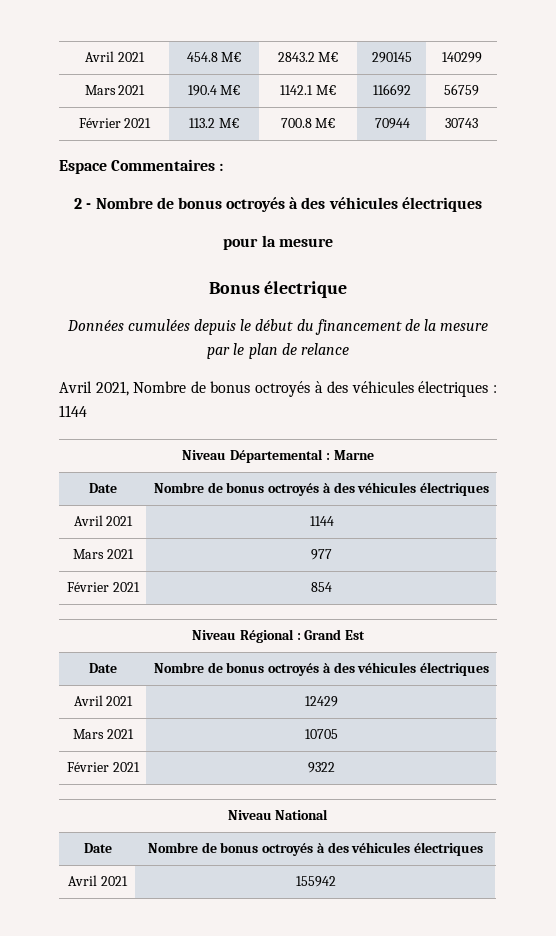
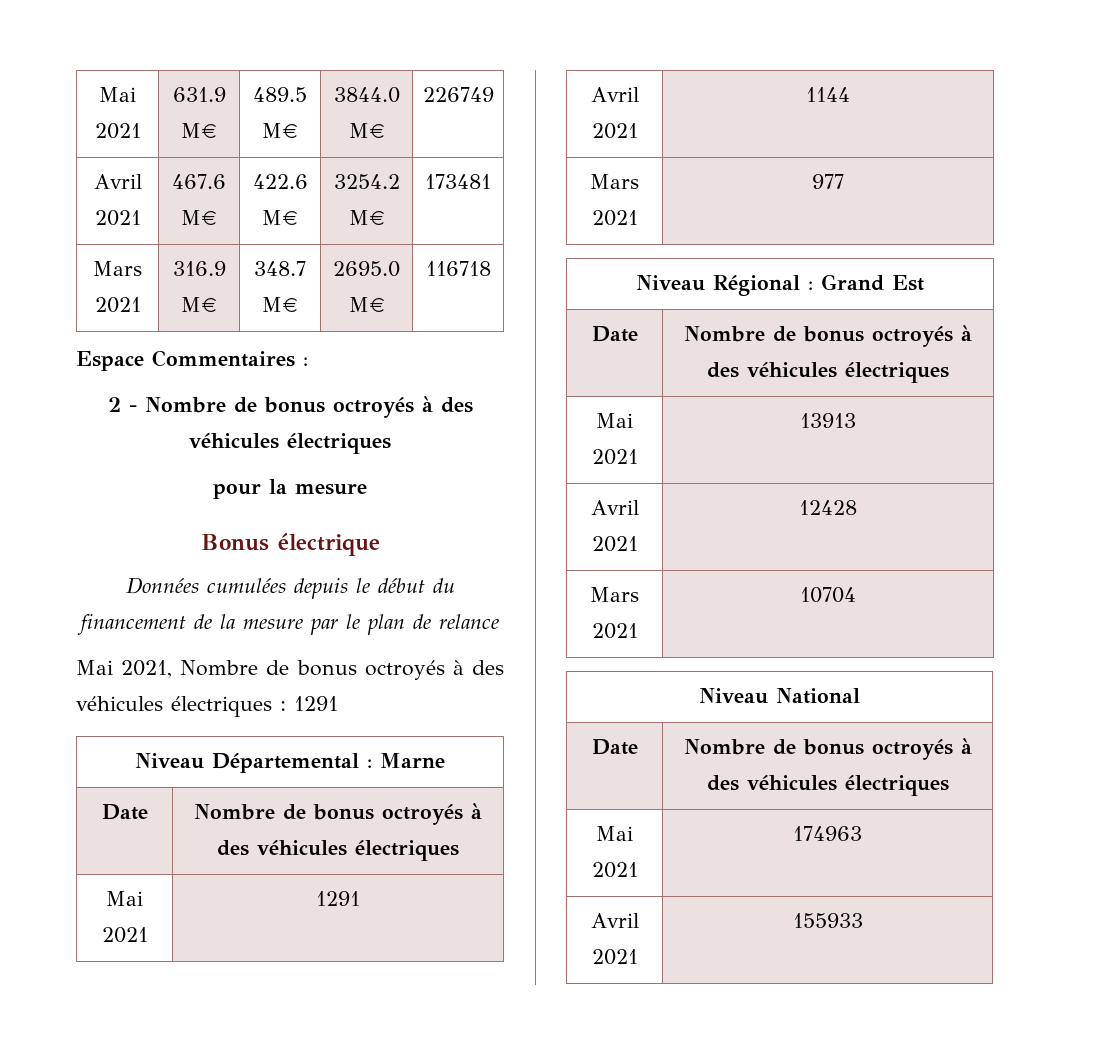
- Avril 2021 | 454.8 M€ | 2843.2 M€ | 290145 | 140299
- Mars 2021 | 190.4 M€ | 1142.1 M€ | 116692 | 56759
- Février 2021 | 113.2 M€ | 700.8 M€ | 70944 | 30743
+ Mai 2021 | 631.9 M€ | 489.5 M€ | 3844.0 M€ | 226749
+ Avril 2021 | 467.6 M€ | 422.6 M€ | 3254.2 M€ | 173481
+ Mars 2021 | 316.9 M€ | 348.7 M€ | 2695.0 M€ | 116718
- Avril 2021, Nombre de bonus octroyés à des véhicules électriques : 1144
+ Mai 2021, Nombre de bonus octroyés à des véhicules électriques : 1291
+ Mai 2021 | 1291
- Février 2021 | 854
- Avril 2021 | 12429
- Mars 2021 | 10705
- Février 2021 | 9322
+ Mai 2021 | 13913
+ Avril 2021 | 12428
+ Mars 2021 | 10704
- Avril 2021 | 155942
+ Mai 2021 | 174963
+ Avril 2021 | 155933

